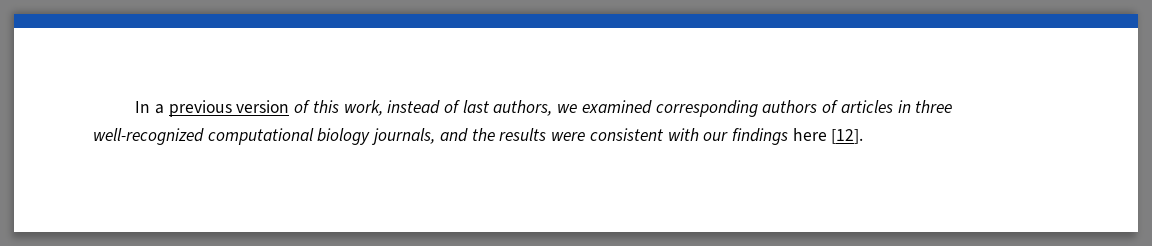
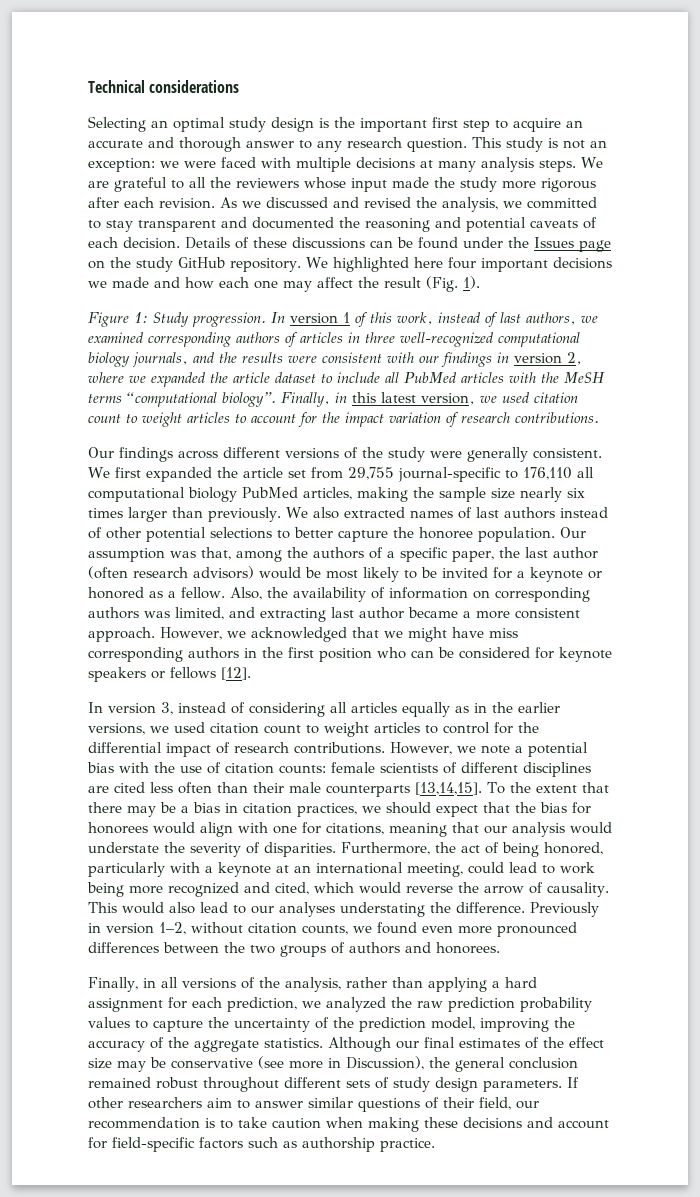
- In a previous version of this work, instead of last authors, we examined corresponding authors of articles in three well-recognized computational biology journals, and the results were consistent with our findings here [12].
+ Technical considerations
+ Selecting an optimal study design is the important first step to acquire an accurate and thorough answer to any research question. This study is not an exception: we were faced with multiple decisions at many analysis steps. We are grateful to all the reviewers whose input made the study more rigorous after each revision. As we discussed and revised the analysis, we committed to stay transparent and documented the reasoning and potential caveats of each decision. Details of these discussions can be found under the Issues page on the study GitHub repository. We highlighted here four important decisions we made and how each one may affect the result (Fig. 1).
+ Figure 1: Study progression. In version 1 of this work, instead of last authors, we examined corresponding authors of articles in three well-recognized computational biology journals, and the results were consistent with our findings in version 2, where we expanded the article dataset to include all PubMed articles with the MeSH terms “computational biology”. Finally, in this latest version, we used citation count to weight articles to account for the impact variation of research contributions.
+ Our findings across different versions of the study were generally consistent. We first expanded the article set from 29,755 journal-specific to 176,110 all computational biology PubMed articles, making the sample size nearly six times larger than previously. We also extracted names of last authors instead of other potential selections to better capture the honoree population. Our assumption was that, among the authors of a specific paper, the last author (often research advisors) would be most likely to be invited for a keynote or honored as a fellow. Also, the availability of information on corresponding authors was limited, and extracting last author became a more consistent approach. However, we acknowledged that we might have miss corresponding authors in the first position who can be considered for keynote speakers or fellows [12].
+ In version 3, instead of considering all articles equally as in the earlier versions, we used citation count to weight articles to control for the differential impact of research contributions. However, we note a potential bias with the use of citation counts: female scientists of different disciplines are cited less often than their male counterparts [13,14,15]. To the extent that there may be a bias in citation practices, we should expect that the bias for honorees would align with one for citations, meaning that our analysis would understate the severity of disparities. Furthermore, the act of being honored, particularly with a keynote at an international meeting, could lead to work being more recognized and cited, which would reverse the arrow of causality. This would also lead to our analyses understating the difference. Previously in version 1–2, without citation counts, we found even more pronounced differences between the two groups of authors and honorees.
+ Finally, in all versions of the analysis, rather than applying a hard assignment for each prediction, we analyzed the raw prediction probability values to capture the uncertainty of the prediction model, improving the accuracy of the aggregate statistics. Although our final estimates of the effect size may be conservative (see more in Discussion), the general conclusion remained robust throughout different sets of study design parameters. If other researchers aim to answer similar questions of their field, our recommendation is to take caution when making these decisions and account for field-specific factors such as authorship practice.

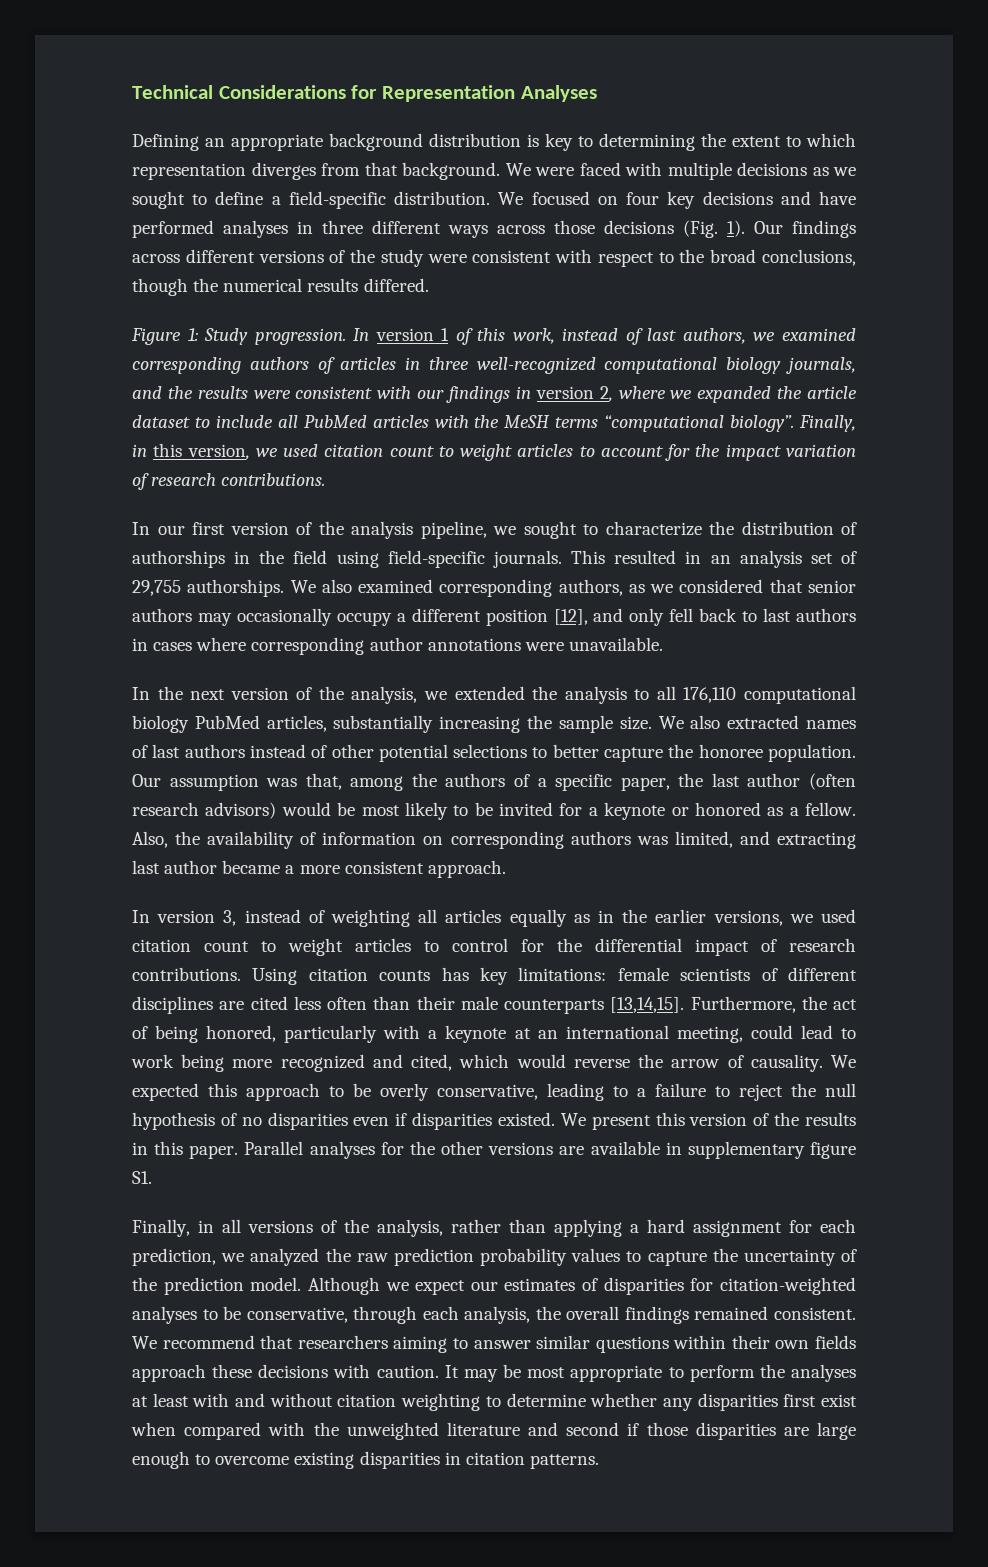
- Technical considerations
- Selecting an optimal study design is the important first step to acquire an accurate and thorough answer to any research question. This study is not an exception: we were faced with multiple decisions at many analysis steps. We are grateful to all the reviewers whose input made the study more rigorous after each revision. As we discussed and revised the analysis, we committed to stay transparent and documented the reasoning and potential caveats of each decision. Details of these discussions can be found under the Issues page on the study GitHub repository. We highlighted here four important decisions we made and how each one may affect the result (Fig. 1).
+ Technical Considerations for Representation Analyses
+ Defining an appropriate background distribution is key to determining the extent to which representation diverges from that background. We were faced with multiple decisions as we sought to define a field-specific distribution. We focused on four key decisions and have performed analyses in three different ways across those decisions (Fig. 1). Our findings across different versions of the study were consistent with respect to the broad conclusions, though the numerical results differed.
- Finally, in this latest version, we used citation count to weight articles to account for the impact variation of research contributions.
+ Finally, in this version, we used citation count to weight articles to account for the impact variation of research contributions.
- Our findings across different versions of the study were generally consistent. We first expanded the article set from 29,755 journal-specific to 176,110 all computational biology PubMed articles, making the sample size nearly six times larger than previously.
+ In our first version of the analysis pipeline, we sought to characterize the distribution of authorships in the field using field-specific journals. This resulted in an analysis set of 29,755 authorships. We also examined corresponding authors, as we considered that senior authors may occasionally occupy a different position [12], and only fell back to last authors in cases where corresponding author annotations were unavailable.
+ In the next version of the analysis, we extended the analysis to all 176,110 computational biology PubMed articles, substantially increasing the sample size.
- However, we acknowledged that we might have miss corresponding authors in the first position who can be considered for keynote speakers or fellows [12].
- In version 3, instead of considering all articles equally as in the earlier versions, we used citation count to weight articles to control for the differential impact of research contributions.
+ In version 3, instead of weighting all articles equally as in the earlier versions, we used citation count to weight articles to control for the differential impact of research contributions.
- However, we note a potential bias with the use of citation counts: female scientists of different disciplines are cited less often than their male counterparts [13,14,15].
+ Using citation counts has key limitations: female scientists of different disciplines are cited less often than their male counterparts [13,14,15].
- To the extent that there may be a bias in citation practices, we should expect that the bias for honorees would align with one for citations, meaning that our analysis would understate the severity of disparities.
- This would also lead to our analyses understating the difference. Previously in version 1–2, without citation counts, we found even more pronounced differences between the two groups of authors and honorees.
+ We expected this approach to be overly conservative, leading to a failure to reject the null hypothesis of no disparities even if disparities existed. We present this version of the results in this paper. Parallel analyses for the other versions are available in supplementary figure S1.
- Finally, in all versions of the analysis, rather than applying a hard assignment for each prediction, we analyzed the raw prediction probability values to capture the uncertainty of the prediction model, improving the accuracy of the aggregate statistics. Although our final estimates of the effect size may be conservative (see more in Discussion), the general conclusion remained robust throughout different sets of study design parameters. If other researchers aim to answer similar questions of their field, our recommendation is to take caution when making these decisions and account for field-specific factors such as authorship practice.
+ Finally, in all versions of the analysis, rather than applying a hard assignment for each prediction, we analyzed the raw prediction probability values to capture the uncertainty of the prediction model. Although we expect our estimates of disparities for citation-weighted analyses to be conservative, through each analysis, the overall findings remained consistent. We recommend that researchers aiming to answer similar questions within their own fields approach these decisions with caution. It may be most appropriate to perform the analyses at least with and without citation weighting to determine whether any disparities first exist when compared with the unweighted literature and second if those disparities are large enough to overcome existing disparities in citation patterns.

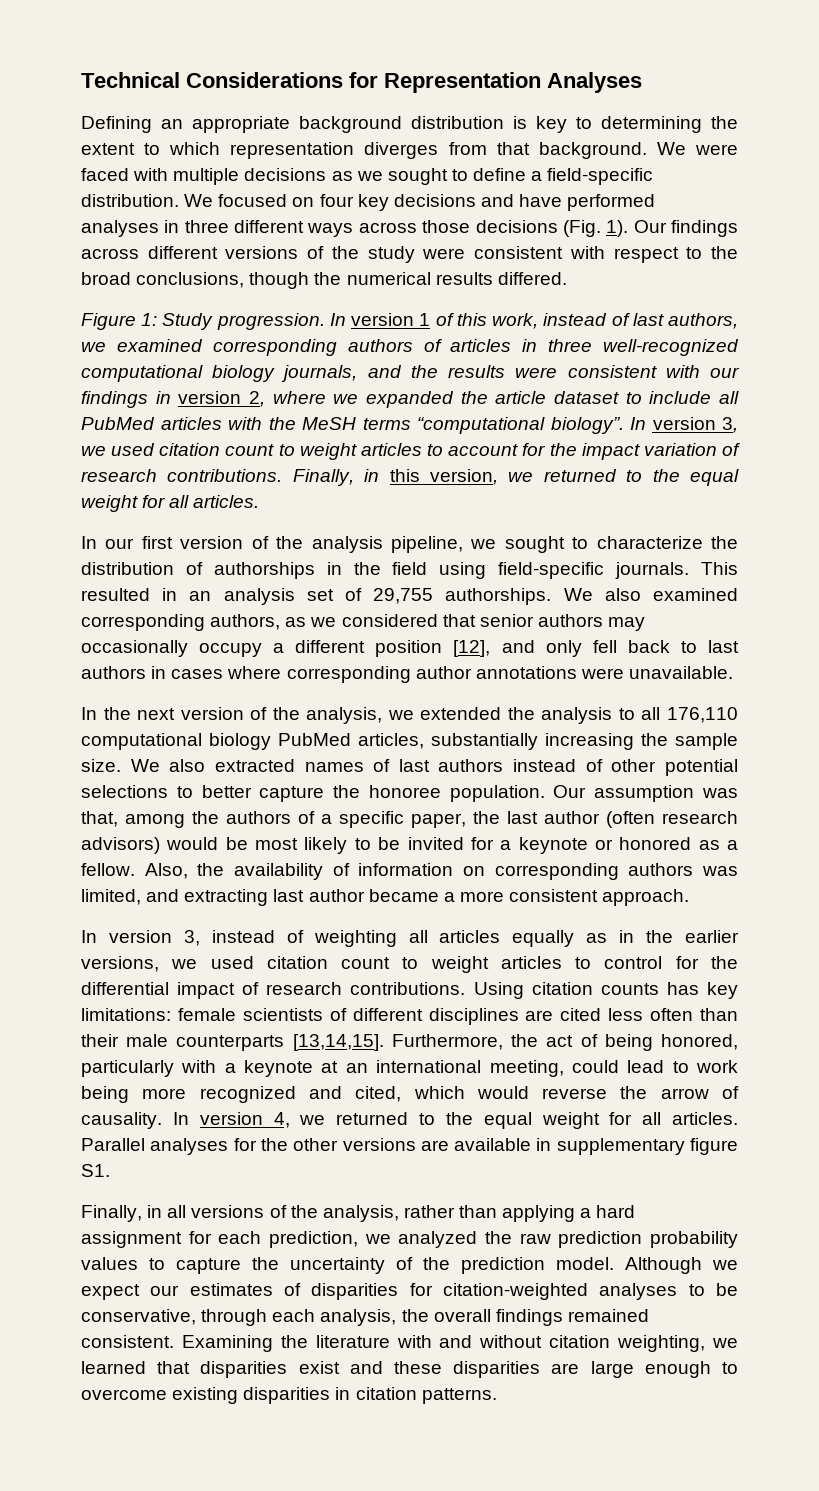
- Finally, in this version, we used citation count to weight articles to account for the impact variation of research contributions.
+ In version 3, we used citation count to weight articles to account for the impact variation of research contributions. Finally, in this version, we returned to the equal weight for all articles.
- We expected this approach to be overly conservative, leading to a failure to reject the null hypothesis of no disparities even if disparities existed. We present this version of the results in this paper.
+ In version 4, we returned to the equal weight for all articles.
- We recommend that researchers aiming to answer similar questions within their own fields approach these decisions with caution. It may be most appropriate to perform the analyses at least with and without citation weighting to determine whether any disparities first exist when compared with the unweighted literature and second if those disparities are large enough to overcome existing disparities in citation patterns.
+ Examining the literature with and without citation weighting, we learned that disparities exist and these disparities are large enough to overcome existing disparities in citation patterns.

